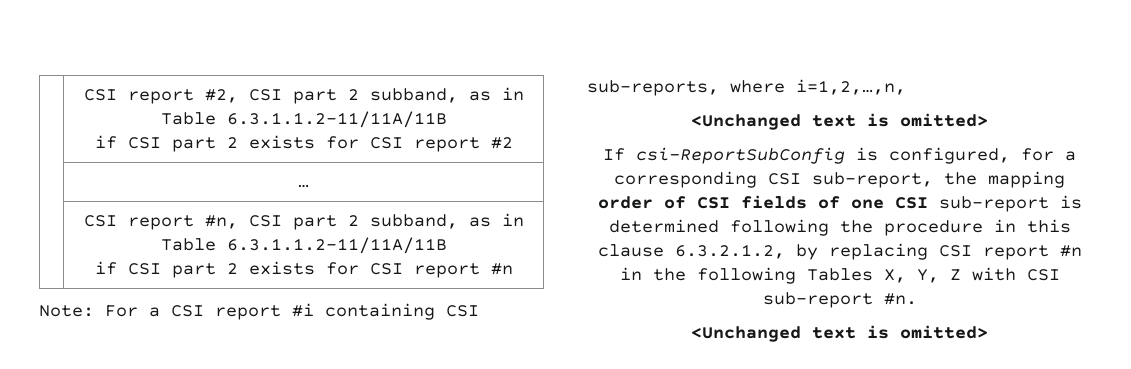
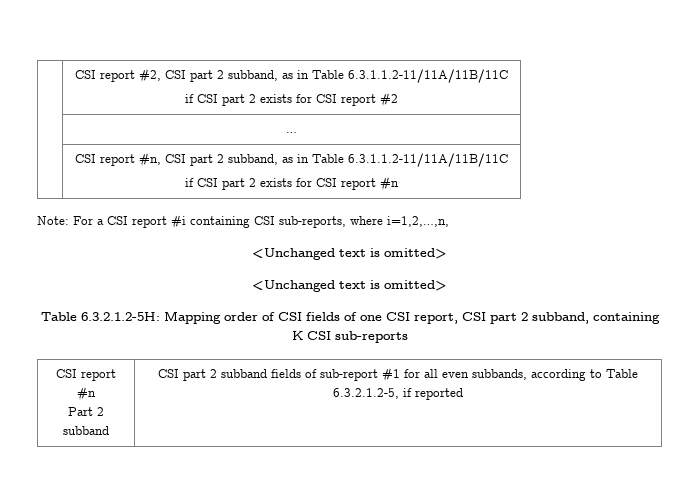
- | CSI report #2, CSI part 2 subband, as in Table 6.3.1.1.2-11/11A/11B
+ | CSI report #2, CSI part 2 subband, as in Table 6.3.1.1.2-11/11A/11B/11C
- | CSI report #n, CSI part 2 subband, as in Table 6.3.1.1.2-11/11A/11B
+ | CSI report #n, CSI part 2 subband, as in Table 6.3.1.1.2-11/11A/11B/11C
  Note: For a CSI report #i containing CSI sub-reports, where i=1,2,…,n,
  <Unchanged text is omitted>
- If csi-ReportSubConfig is configured, for a corresponding CSI sub-report, the mapping order of CSI fields of one CSI sub-report is determined following the procedure in this clause 6.3.2.1.2, by replacing CSI report #n in the following Tables X, Y, Z with CSI sub-report #n.
  <Unchanged text is omitted>
+ Table 6.3.2.1.2-5H: Mapping order of CSI fields of one CSI report, CSI part 2 subband, containing K CSI sub-reports
+ CSI report #n
+ Part 2 subband | CSI part 2 subband fields of sub-report #1 for all even subbands, according to Table 6.3.2.1.2-5, if reported

